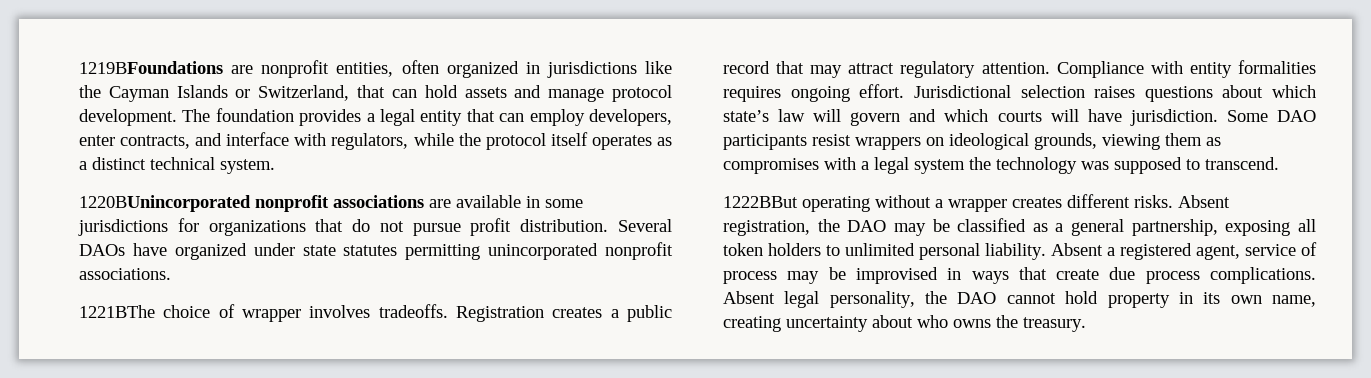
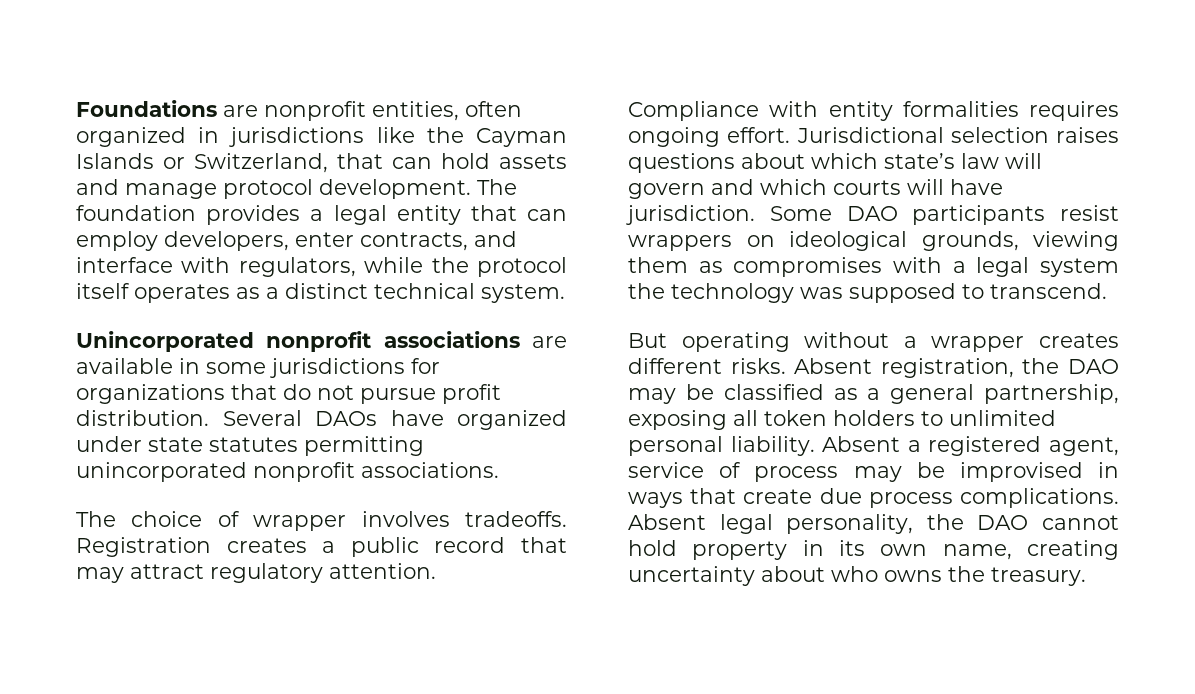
- 1219BFoundations are nonprofit entities, often organized in jurisdictions like the Cayman Islands or Switzerland, that can hold assets and manage protocol development.
+ Foundations are nonprofit entities, often organized in jurisdictions like the Cayman Islands or Switzerland, that can hold assets and manage protocol development.
- 1220BUnincorporated nonprofit associations are available in some jurisdictions for organizations that do not pursue profit distribution.
+ Unincorporated nonprofit associations are available in some jurisdictions for organizations that do not pursue profit distribution.
- 1221BThe choice of wrapper involves tradeoffs.
+ The choice of wrapper involves tradeoffs.
- 1222BBut operating without a wrapper creates different risks.
+ But operating without a wrapper creates different risks.

